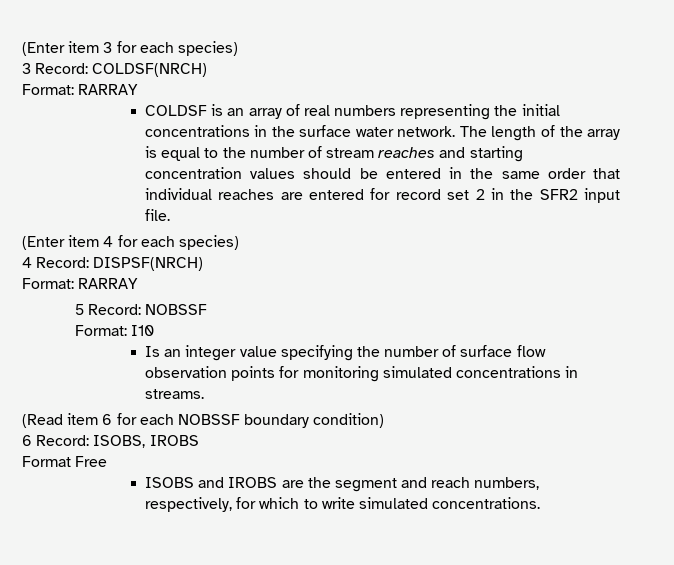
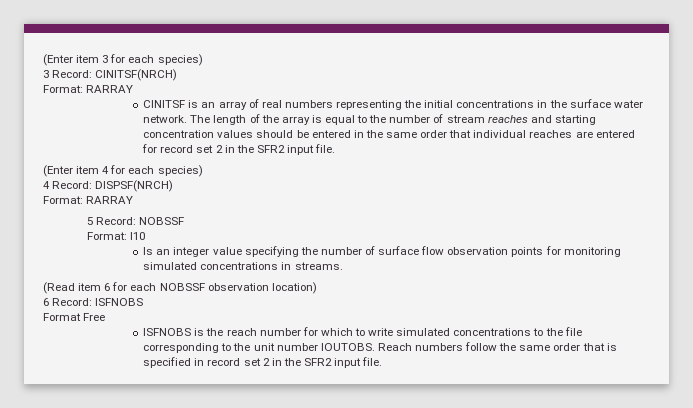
- 3 Record: COLDSF(NRCH)
+ 3 Record: CINITSF(NRCH)
  Format: RARRAY
- COLDSF is an array of real numbers representing the initial concentrations in the surface water network.
+ CINITSF is an array of real numbers representing the initial concentrations in the surface water network.
- (Read item 6 for each NOBSSF boundary condition)
+ (Read item 6 for each NOBSSF observation location)
- 6 Record: ISOBS, IROBS
+ 6 Record: ISFNOBS
- ISOBS and IROBS are the segment and reach numbers, respectively, for which to write simulated concentrations.
+ ISFNOBS is the reach number for which to write simulated concentrations to the file corresponding to the unit number IOUTOBS. Reach numbers follow the same order that is specified in record set 2 in the SFR2 input file.

